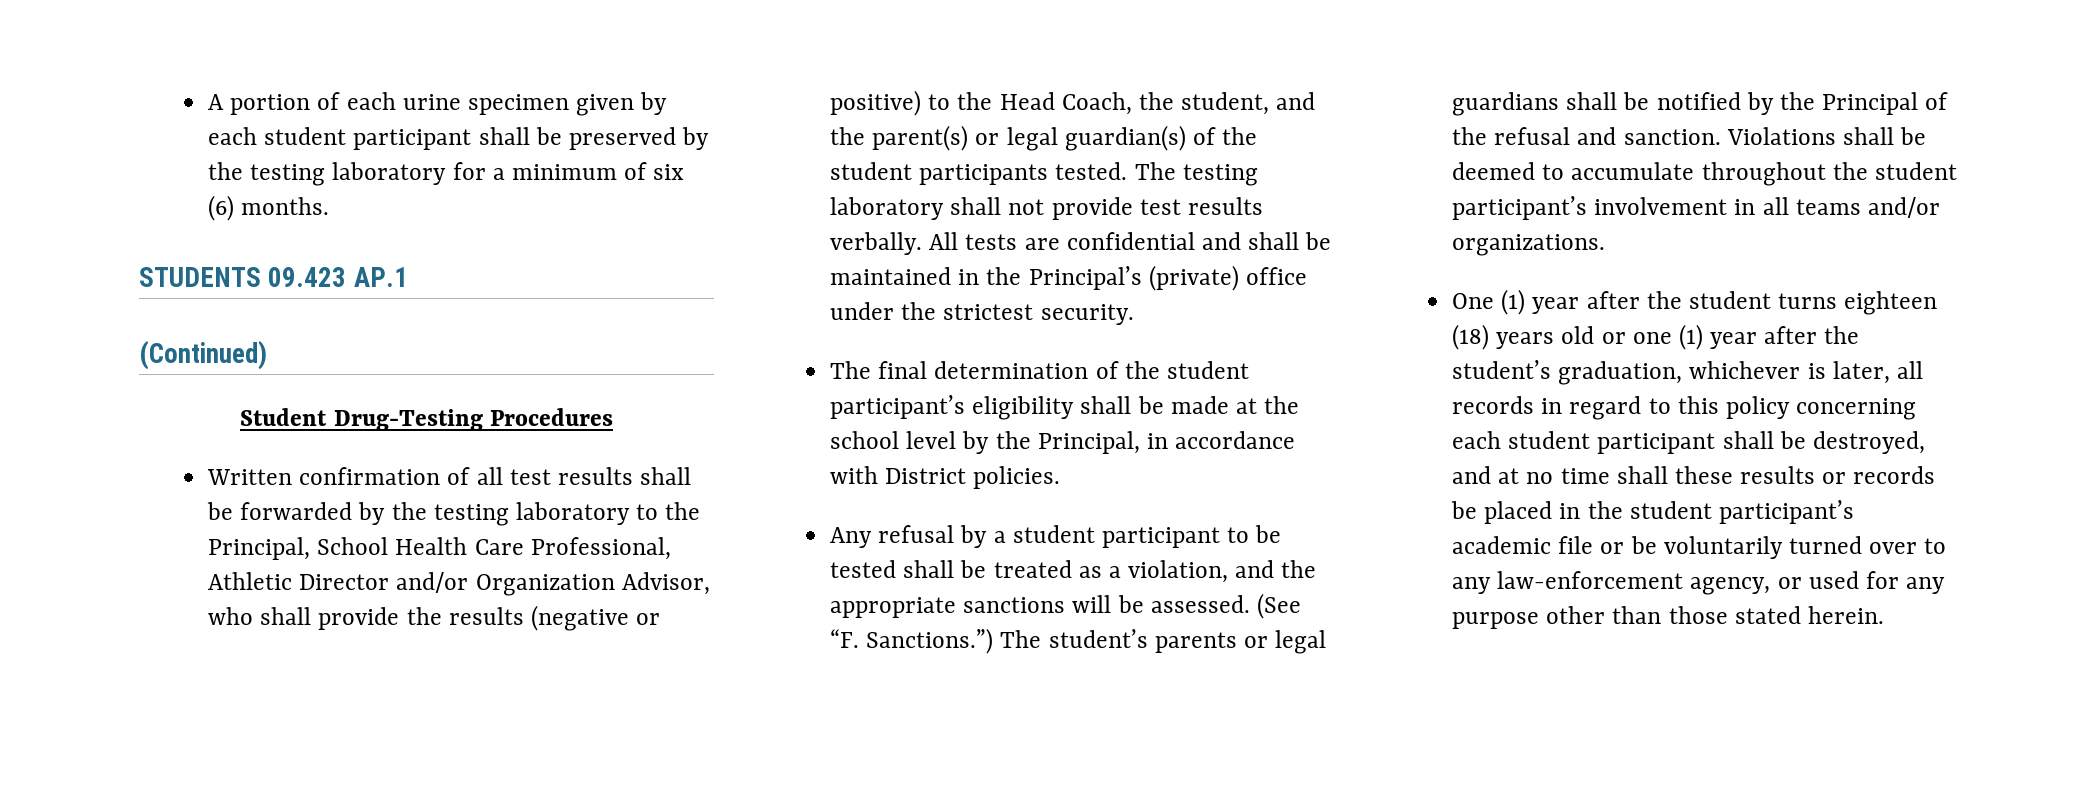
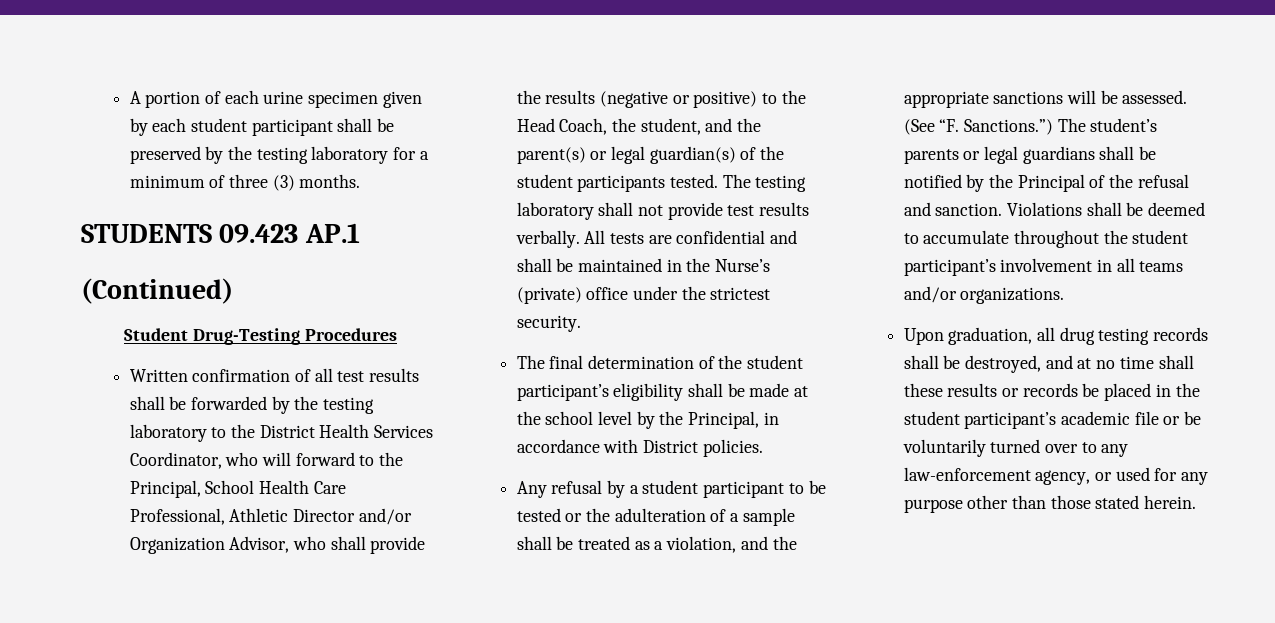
- A portion of each urine specimen given by each student participant shall be preserved by the testing laboratory for a minimum of six (6) months.
+ A portion of each urine specimen given by each student participant shall be preserved by the testing laboratory for a minimum of three (3) months.
- Written confirmation of all test results shall be forwarded by the testing laboratory to the Principal, School Health Care Professional, Athletic Director and/or Organization Advisor, who shall provide the results (negative or positive) to the Head Coach, the student, and the parent(s) or legal guardian(s) of the student participants tested.
+ Written confirmation of all test results shall be forwarded by the testing laboratory to the District Health Services Coordinator, who will forward to the Principal, School Health Care Professional, Athletic Director and/or Organization Advisor, who shall provide the results (negative or positive) to the Head Coach, the student, and the parent(s) or legal guardian(s) of the student participants tested.
- All tests are confidential and shall be maintained in the Principal’s (private) office under the strictest security.
+ All tests are confidential and shall be maintained in the Nurse’s (private) office under the strictest security.
- Any refusal by a student participant to be tested shall be treated as a violation, and the appropriate sanctions will be assessed.
+ Any refusal by a student participant to be tested or the adulteration of a sample shall be treated as a violation, and the appropriate sanctions will be assessed.
- One (1) year after the student turns eighteen (18) years old or one (1) year after the student’s graduation, whichever is later, all records in regard to this policy concerning each student participant shall be destroyed, and at no time shall these results or records be placed in the student participant’s academic file or be voluntarily turned over to any law-enforcement agency, or used for any purpose other than those stated herein.
+ Upon graduation, all drug testing records shall be destroyed, and at no time shall these results or records be placed in the student participant’s academic file or be voluntarily turned over to any law-enforcement agency, or used for any purpose other than those stated herein.

